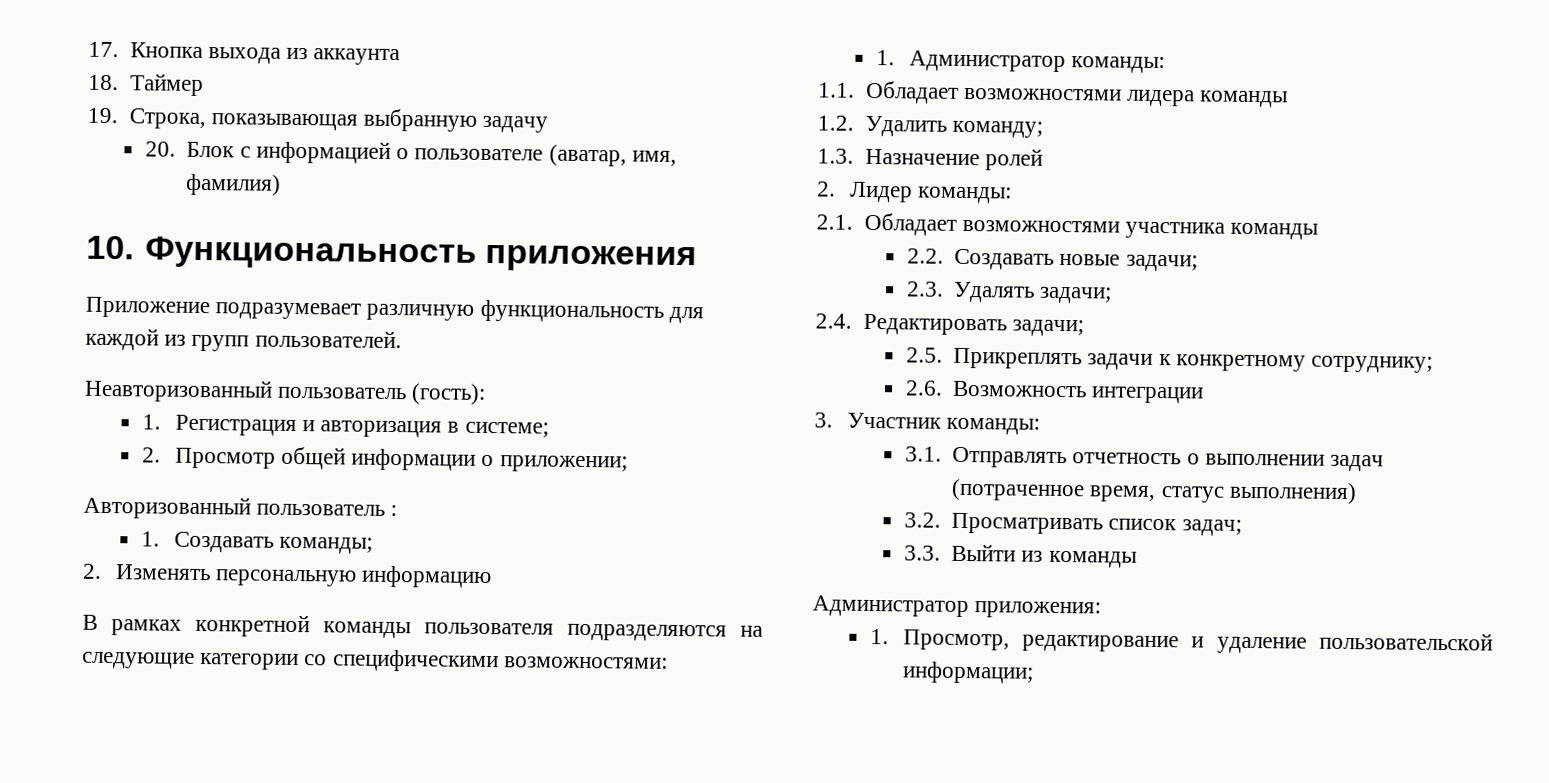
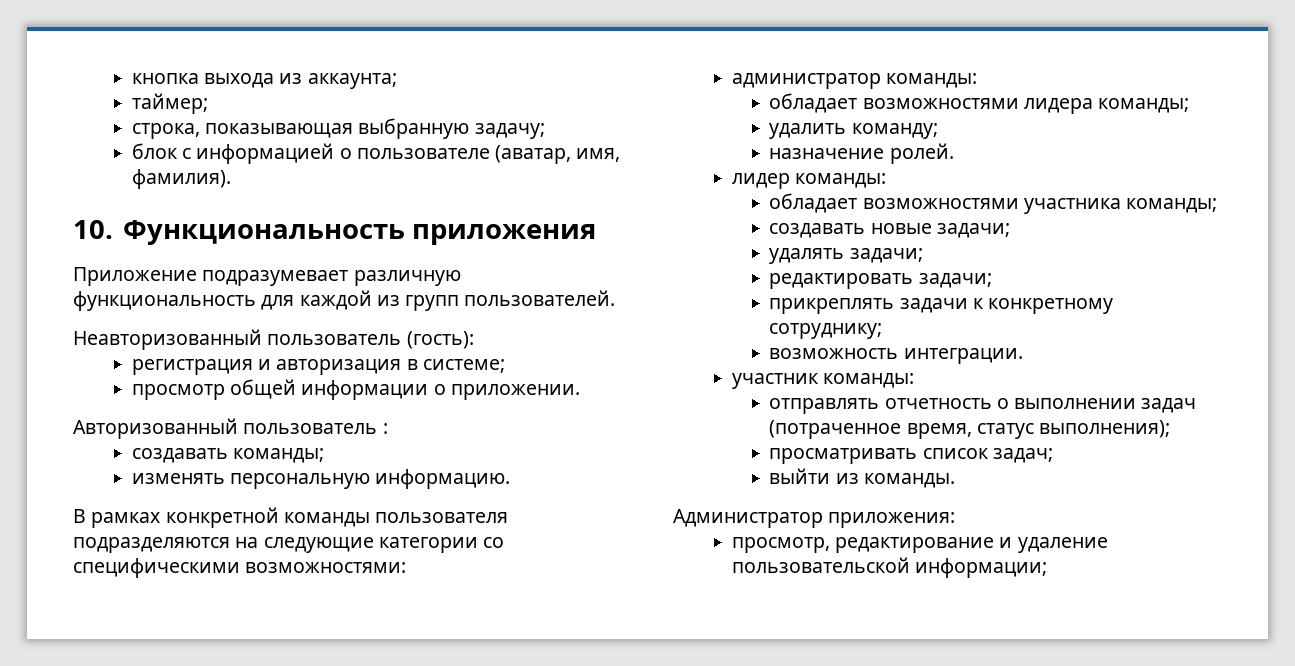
- 17. Кнопка выхода из аккаунта
- 18. Таймер
- 19. Строка, показывающая выбранную задачу
- 20. Блок с информацией о пользователе (аватар, имя, фамилия)
+ кнопка выхода из аккаунта;
+ таймер;
+ строка, показывающая выбранную задачу;
+ блок с информацией о пользователе (аватар, имя, фамилия).
- 1. Регистрация и авторизация в системе;
+ регистрация и авторизация в системе;
- 2. Просмотр общей информации о приложении;
+ просмотр общей информации о приложении.
- 1. Создавать команды;
- 2. Изменять персональную информацию
+ создавать команды;
+ изменять персональную информацию.
- 1. Администратор команды:
- 1.1. Обладает возможностями лидера команды
- 1.2. Удалить команду;
- 1.3. Назначение ролей
- 2. Лидер команды:
- 2.1. Обладает возможностями участника команды
- 2.2. Создавать новые задачи;
+ администратор команды:
+ обладает возможностями лидера команды;
+ удалить команду;
+ назначение ролей.
+ лидер команды:
+ обладает возможностями участника команды;
+ создавать новые задачи;
- 2.3. Удалять задачи;
- 2.4. Редактировать задачи;
- 2.5. Прикреплять задачи к конкретному сотруднику;
+ удалять задачи;
+ редактировать задачи;
+ прикреплять задачи к конкретному сотруднику;
- 2.6. Возможность интеграции
- 3. Участник команды:
- 3.1. Отправлять отчетность о выполнении задач (потраченное время, статус выполнения)
- 3.2. Просматривать список задач;
+ возможность интеграции.
+ участник команды:
+ отправлять отчетность о выполнении задач (потраченное время, статус выполнения);
+ просматривать список задач;
- 3.3. Выйти из команды
+ выйти из команды.
- 1. Просмотр, редактирование и удаление пользовательской информации;
+ просмотр, редактирование и удаление пользовательской информации;

